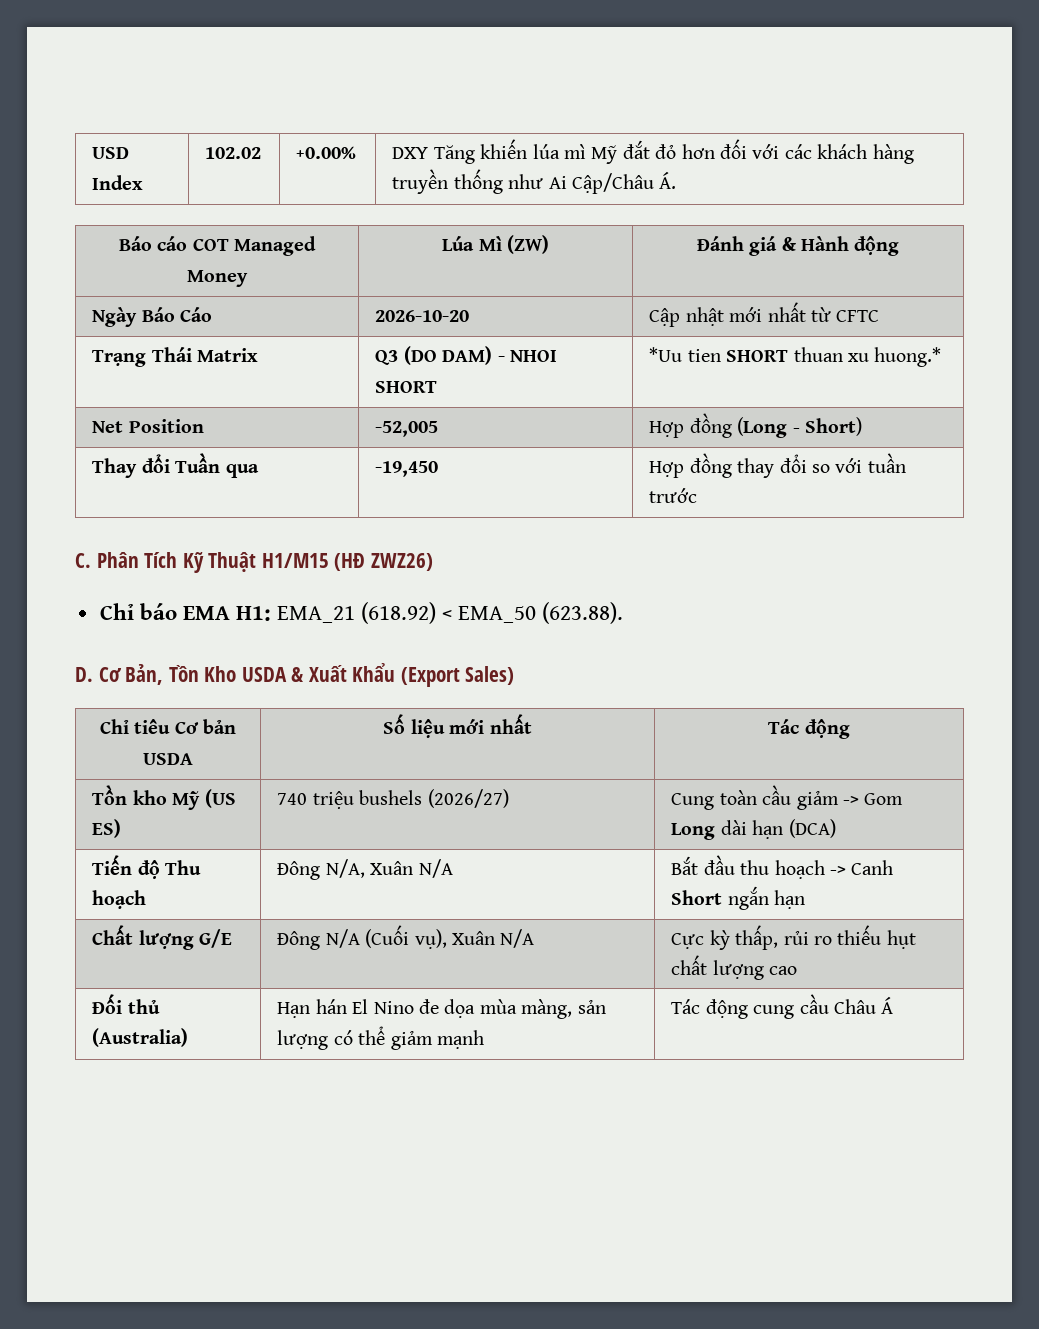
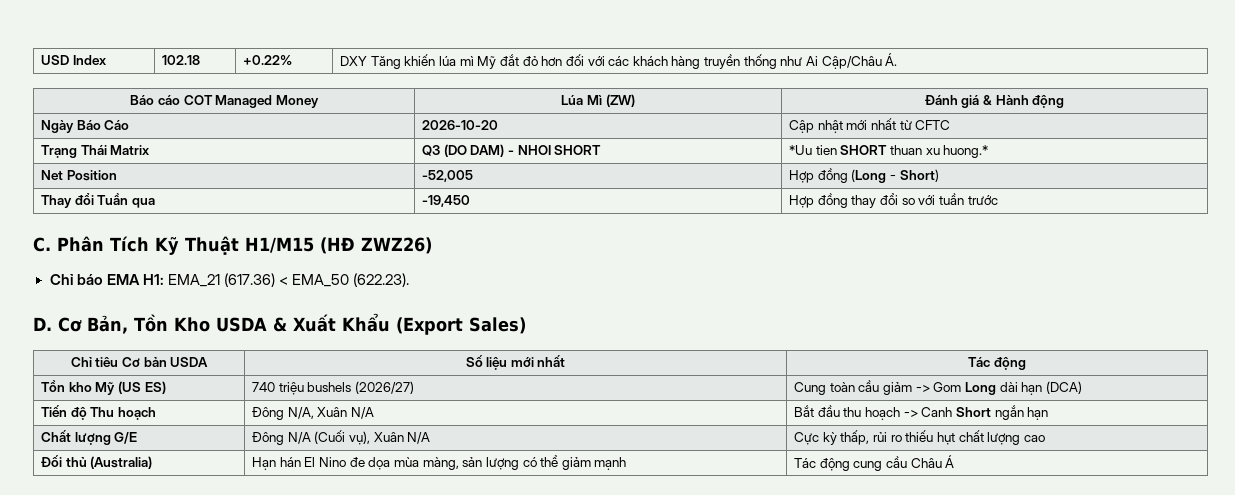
- USD Index | 102.02 | +0.00% | DXY Tăng khiến lúa mì Mỹ đắt đỏ hơn đối với các khách hàng truyền thống như Ai Cập/Châu Á.
+ USD Index | 102.18 | +0.22% | DXY Tăng khiến lúa mì Mỹ đắt đỏ hơn đối với các khách hàng truyền thống như Ai Cập/Châu Á.
- Chỉ báo EMA H1: EMA_21 (618.92) < EMA_50 (623.88).
+ Chỉ báo EMA H1: EMA_21 (617.36) < EMA_50 (622.23).

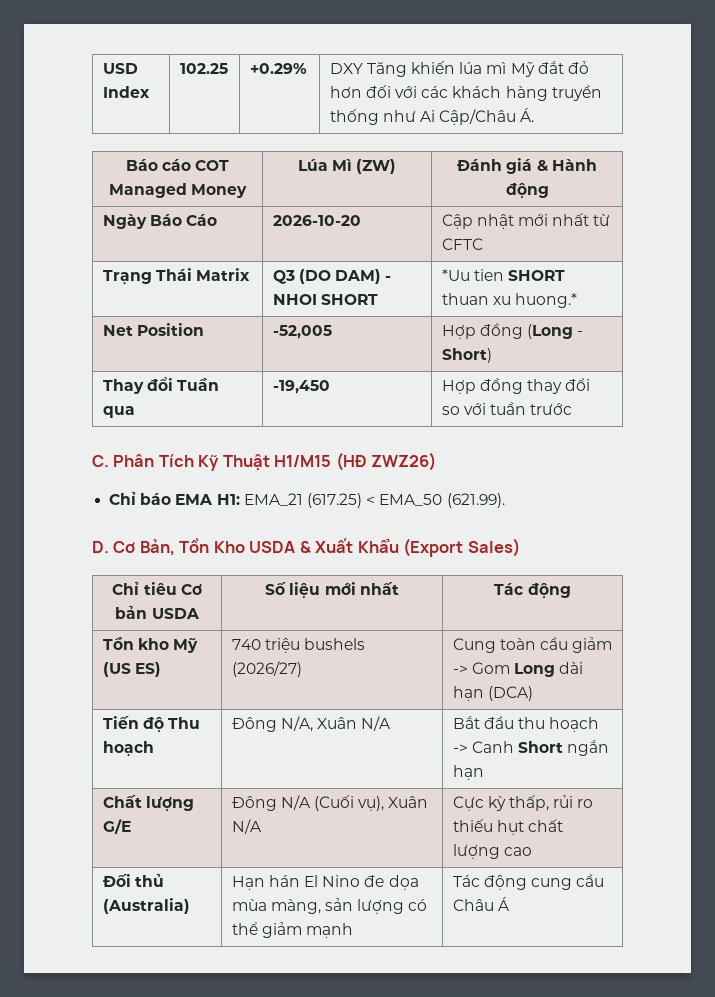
- USD Index | 102.18 | +0.22% | DXY Tăng khiến lúa mì Mỹ đắt đỏ hơn đối với các khách hàng truyền thống như Ai Cập/Châu Á.
+ USD Index | 102.25 | +0.29% | DXY Tăng khiến lúa mì Mỹ đắt đỏ hơn đối với các khách hàng truyền thống như Ai Cập/Châu Á.
- Chỉ báo EMA H1: EMA_21 (617.36) < EMA_50 (622.23).
+ Chỉ báo EMA H1: EMA_21 (617.25) < EMA_50 (621.99).

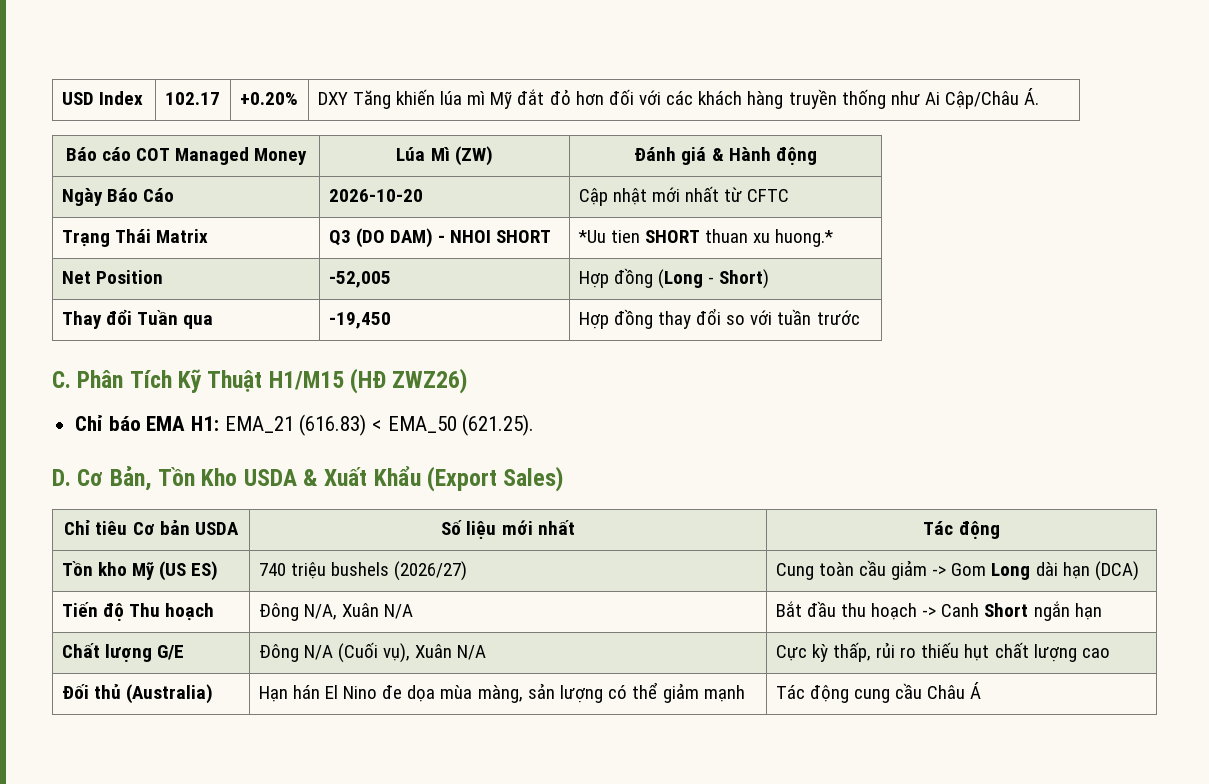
- USD Index | 102.25 | +0.29% | DXY Tăng khiến lúa mì Mỹ đắt đỏ hơn đối với các khách hàng truyền thống như Ai Cập/Châu Á.
+ USD Index | 102.17 | +0.20% | DXY Tăng khiến lúa mì Mỹ đắt đỏ hơn đối với các khách hàng truyền thống như Ai Cập/Châu Á.
- Chỉ báo EMA H1: EMA_21 (617.25) < EMA_50 (621.99).
+ Chỉ báo EMA H1: EMA_21 (616.83) < EMA_50 (621.25).

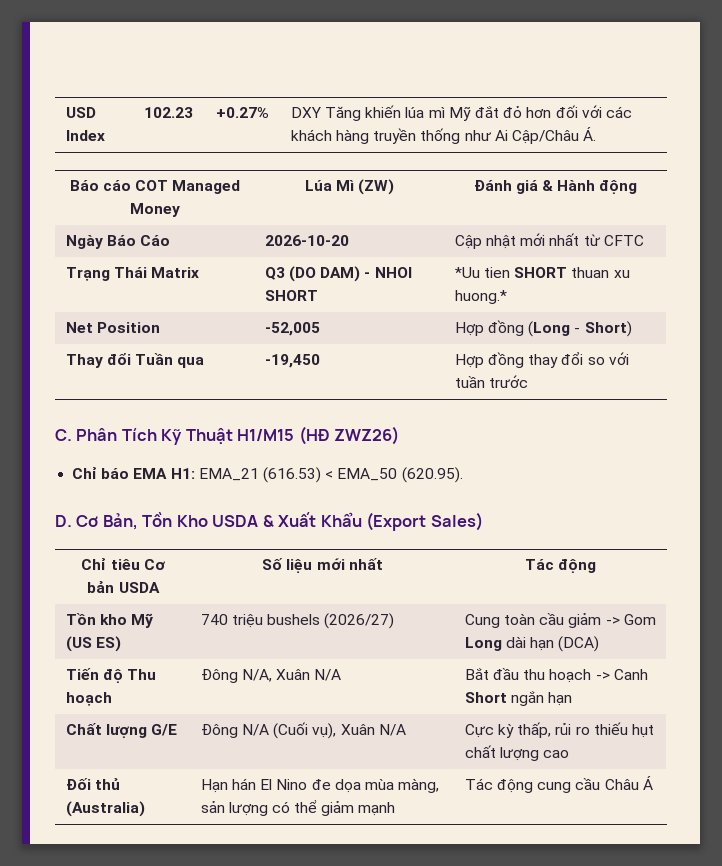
- USD Index | 102.17 | +0.20% | DXY Tăng khiến lúa mì Mỹ đắt đỏ hơn đối với các khách hàng truyền thống như Ai Cập/Châu Á.
+ USD Index | 102.23 | +0.27% | DXY Tăng khiến lúa mì Mỹ đắt đỏ hơn đối với các khách hàng truyền thống như Ai Cập/Châu Á.
- Chỉ báo EMA H1: EMA_21 (616.83) < EMA_50 (621.25).
+ Chỉ báo EMA H1: EMA_21 (616.53) < EMA_50 (620.95).

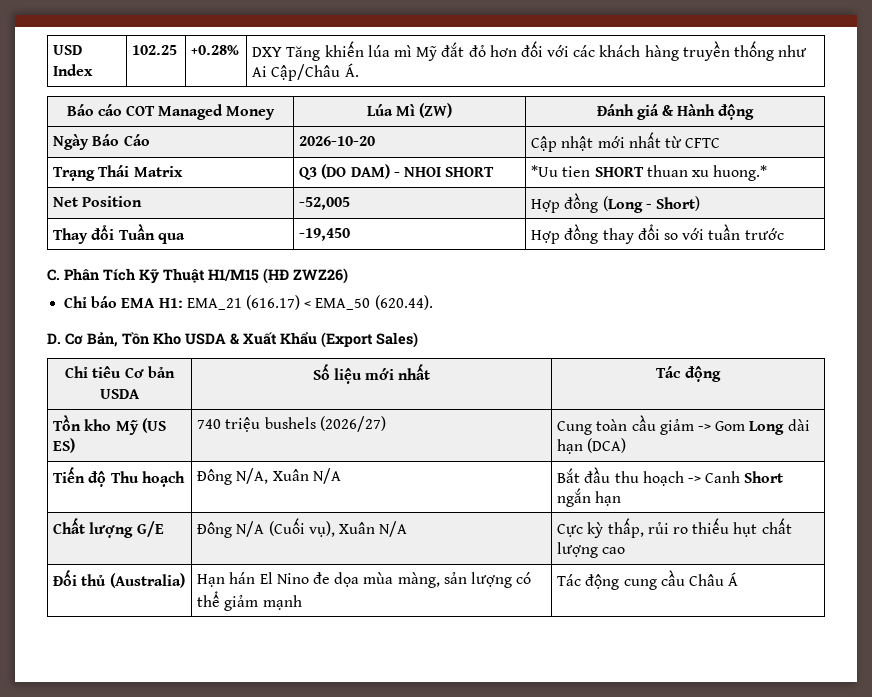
- USD Index | 102.23 | +0.27% | DXY Tăng khiến lúa mì Mỹ đắt đỏ hơn đối với các khách hàng truyền thống như Ai Cập/Châu Á.
+ USD Index | 102.25 | +0.28% | DXY Tăng khiến lúa mì Mỹ đắt đỏ hơn đối với các khách hàng truyền thống như Ai Cập/Châu Á.
- Chỉ báo EMA H1: EMA_21 (616.53) < EMA_50 (620.95).
+ Chỉ báo EMA H1: EMA_21 (616.17) < EMA_50 (620.44).

